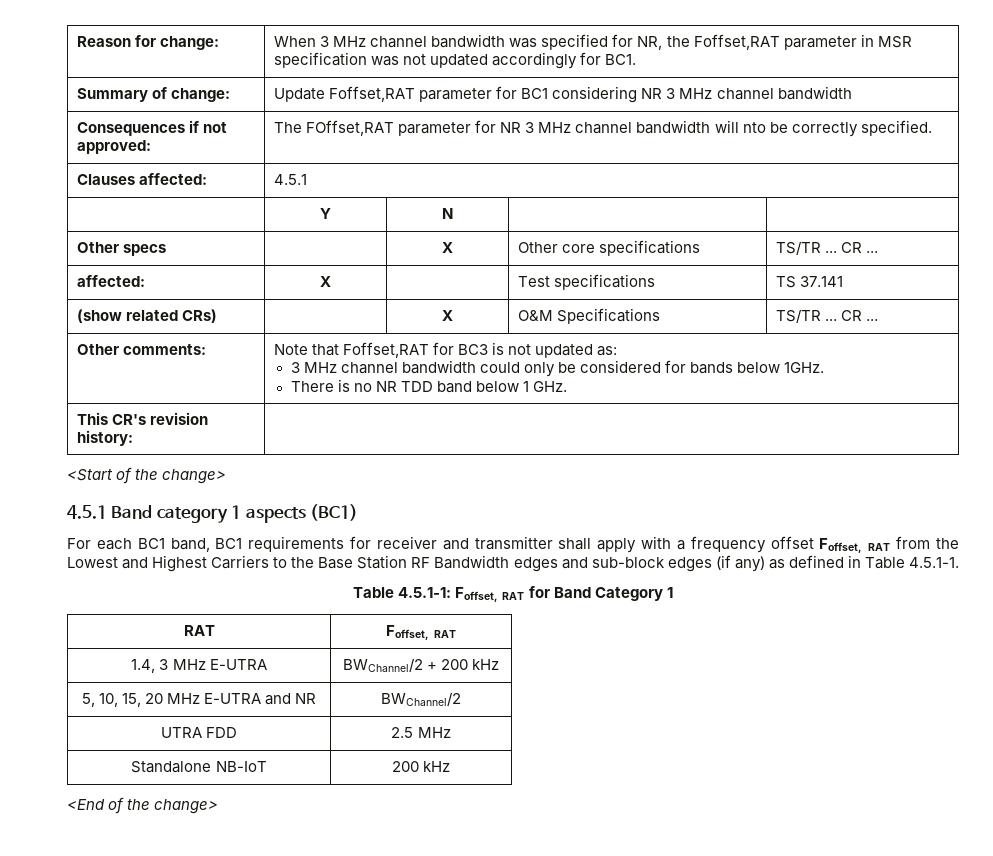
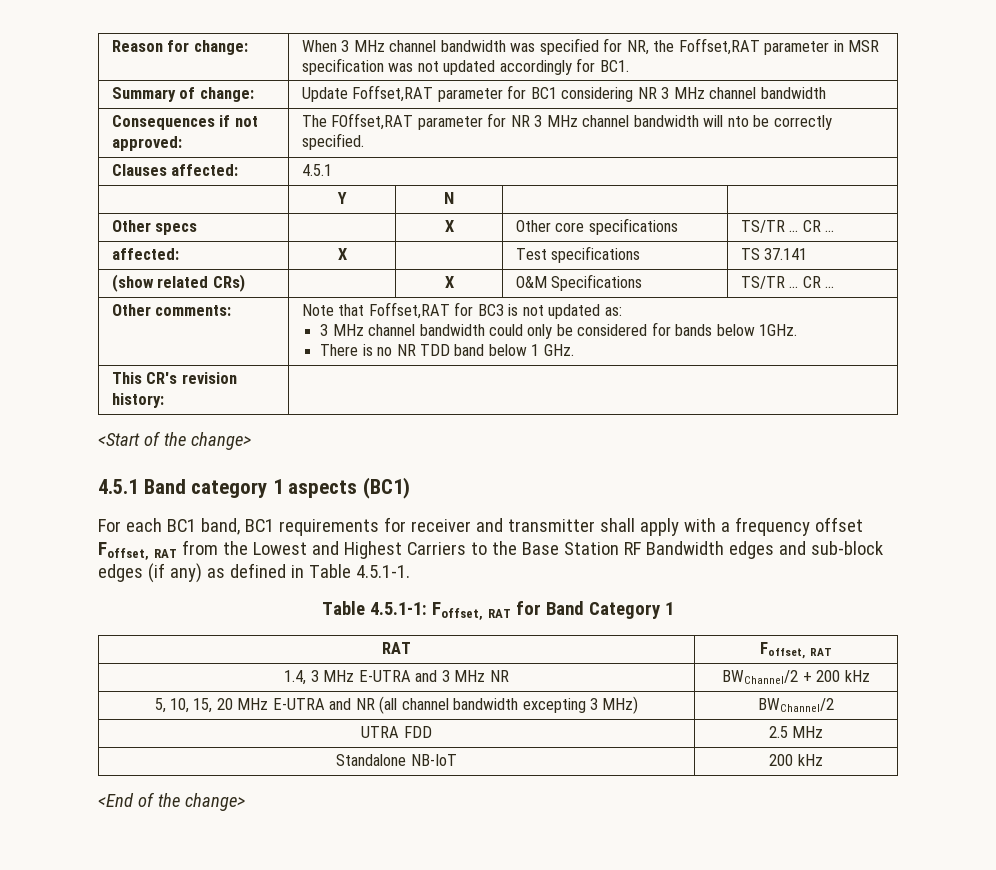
- 1.4, 3 MHz E-UTRA | BWChannel/2 + 200 kHz
+ 1.4, 3 MHz E-UTRA and 3 MHz NR | BWChannel/2 + 200 kHz
- 5, 10, 15, 20 MHz E-UTRA and NR | BWChannel/2
+ 5, 10, 15, 20 MHz E-UTRA and NR (all channel bandwidth excepting 3 MHz) | BWChannel/2

